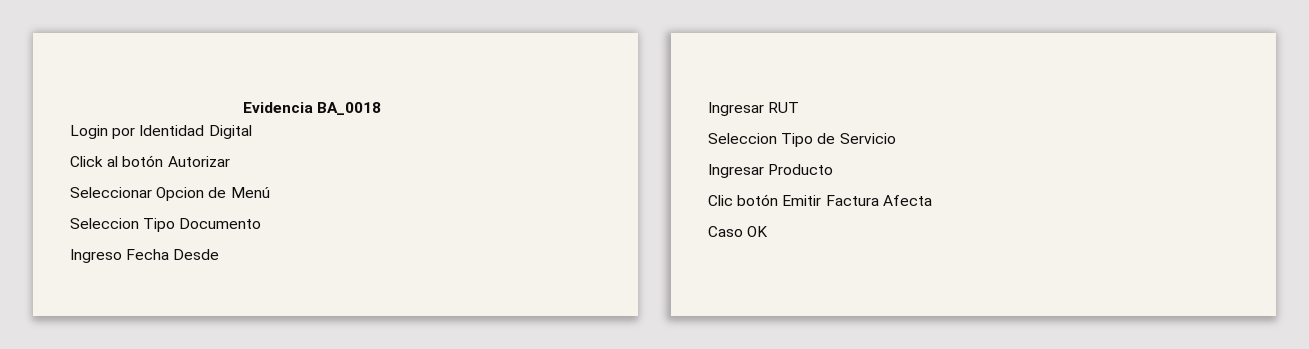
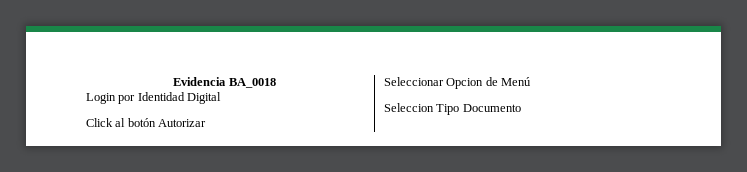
- Ingreso Fecha Desde
- Ingresar RUT
- Seleccion Tipo de Servicio
- Ingresar Producto
- Clic botón Emitir Factura Afecta
- Caso OK

